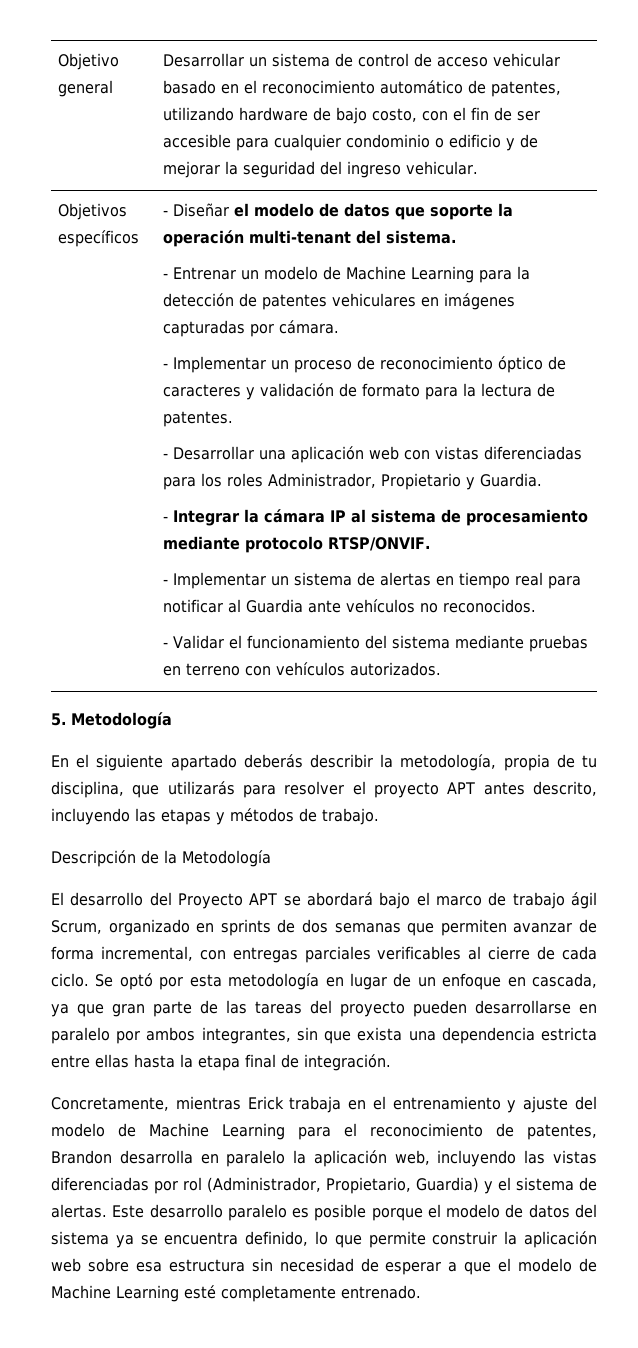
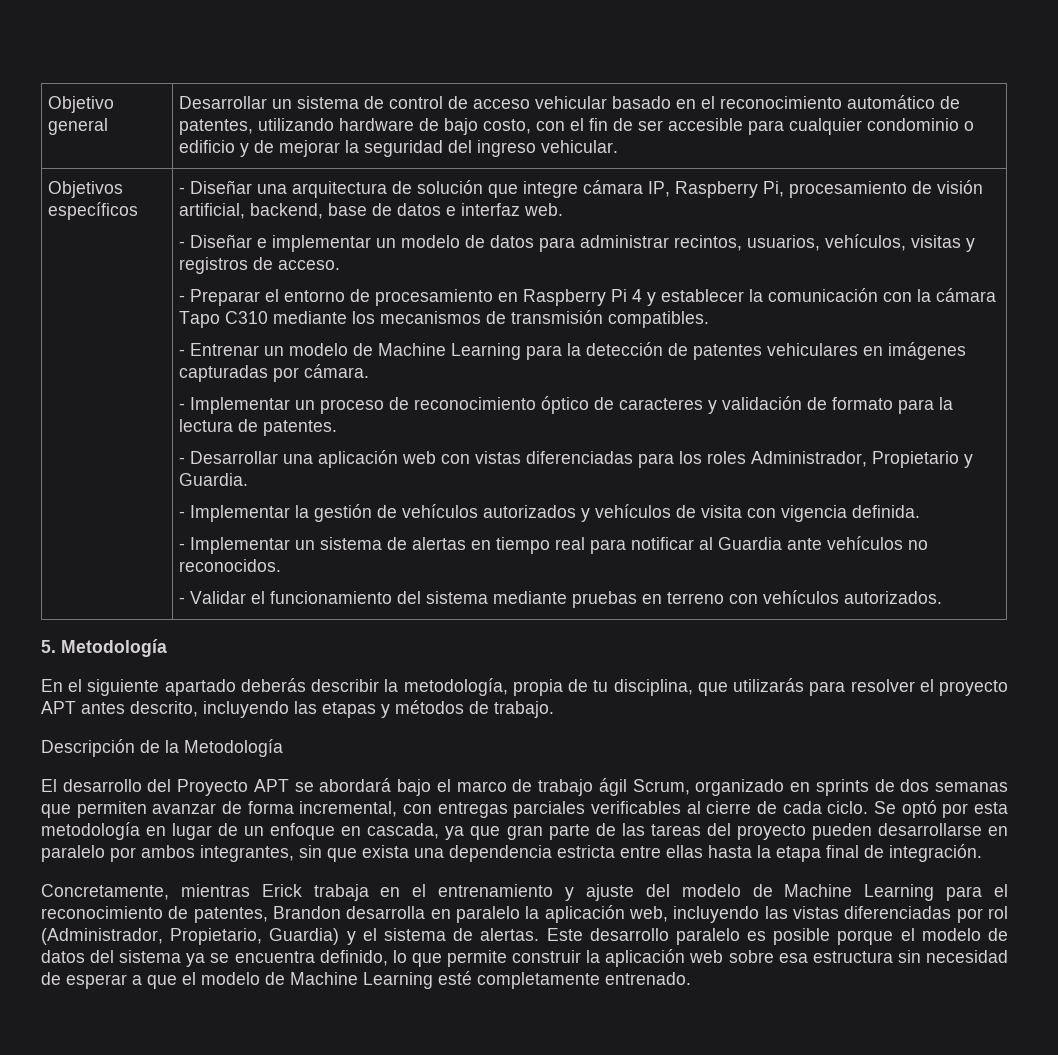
- - Diseñar el modelo de datos que soporte la operación multi-tenant del sistema.
+ - Diseñar una arquitectura de solución que integre cámara IP, Raspberry Pi, procesamiento de visión artificial, backend, base de datos e interfaz web.
+ - Diseñar e implementar un modelo de datos para administrar recintos, usuarios, vehículos, visitas y registros de acceso.
+ - Preparar el entorno de procesamiento en Raspberry Pi 4 y establecer la comunicación con la cámara Tapo C310 mediante los mecanismos de transmisión compatibles.
- - Integrar la cámara IP al sistema de procesamiento mediante protocolo RTSP/ONVIF.
+ - Implementar la gestión de vehículos autorizados y vehículos de visita con vigencia definida.

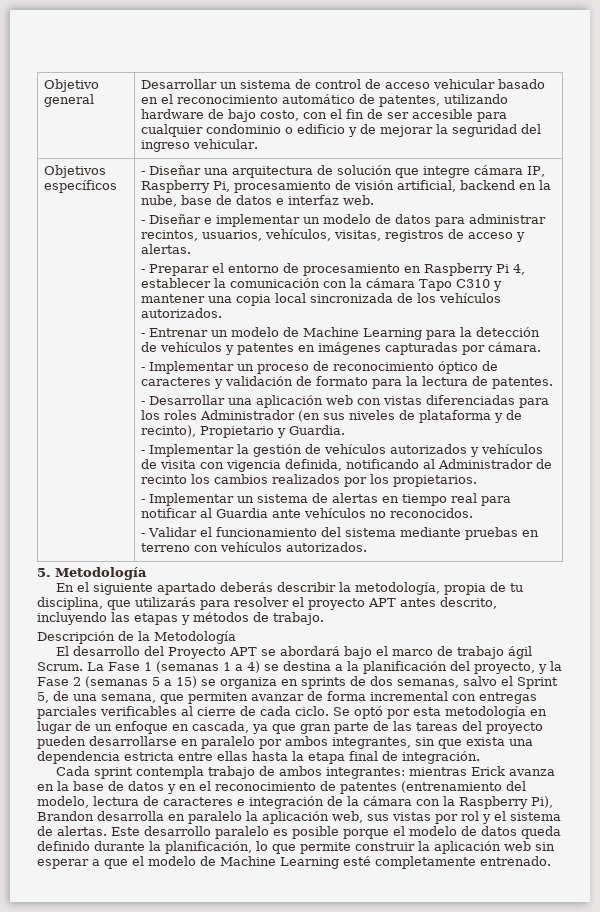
- - Diseñar una arquitectura de solución que integre cámara IP, Raspberry Pi, procesamiento de visión artificial, backend, base de datos e interfaz web.
+ - Diseñar una arquitectura de solución que integre cámara IP, Raspberry Pi, procesamiento de visión artificial, backend en la nube, base de datos e interfaz web.
- - Diseñar e implementar un modelo de datos para administrar recintos, usuarios, vehículos, visitas y registros de acceso.
+ - Diseñar e implementar un modelo de datos para administrar recintos, usuarios, vehículos, visitas, registros de acceso y alertas.
- - Preparar el entorno de procesamiento en Raspberry Pi 4 y establecer la comunicación con la cámara Tapo C310 mediante los mecanismos de transmisión compatibles.
+ - Preparar el entorno de procesamiento en Raspberry Pi 4, establecer la comunicación con la cámara Tapo C310 y mantener una copia local sincronizada de los vehículos autorizados.
- - Entrenar un modelo de Machine Learning para la detección de patentes vehiculares en imágenes capturadas por cámara.
+ - Entrenar un modelo de Machine Learning para la detección de vehículos y patentes en imágenes capturadas por cámara.
- - Desarrollar una aplicación web con vistas diferenciadas para los roles Administrador, Propietario y Guardia.
+ - Desarrollar una aplicación web con vistas diferenciadas para los roles Administrador (en sus niveles de plataforma y de recinto), Propietario y Guardia.
- - Implementar la gestión de vehículos autorizados y vehículos de visita con vigencia definida.
+ - Implementar la gestión de vehículos autorizados y vehículos de visita con vigencia definida, notificando al Administrador de recinto los cambios realizados por los propietarios.
- El desarrollo del Proyecto APT se abordará bajo el marco de trabajo ágil Scrum, organizado en sprints de dos semanas que permiten avanzar de forma incremental, con entregas parciales verificables al cierre de cada ciclo.
+ El desarrollo del Proyecto APT se abordará bajo el marco de trabajo ágil Scrum. La Fase 1 (semanas 1 a 4) se destina a la planificación del proyecto, y la Fase 2 (semanas 5 a 15) se organiza en sprints de dos semanas, salvo el Sprint 5, de una semana, que permiten avanzar de forma incremental con entregas parciales verificables al cierre de cada ciclo.
- Concretamente, mientras Erick trabaja en el entrenamiento y ajuste del modelo de Machine Learning para el reconocimiento de patentes, Brandon desarrolla en paralelo la aplicación web, incluyendo las vistas diferenciadas por rol (Administrador, Propietario, Guardia) y el sistema de alertas.
+ Cada sprint contempla trabajo de ambos integrantes: mientras Erick avanza en la base de datos y en el reconocimiento de patentes (entrenamiento del modelo, lectura de caracteres e integración de la cámara con la Raspberry Pi), Brandon desarrolla en paralelo la aplicación web, sus vistas por rol y el sistema de alertas.
- Este desarrollo paralelo es posible porque el modelo de datos del sistema ya se encuentra definido, lo que permite construir la aplicación web sobre esa estructura sin necesidad de esperar a que el modelo de Machine Learning esté completamente entrenado.
+ Este desarrollo paralelo es posible porque el modelo de datos queda definido durante la planificación, lo que permite construir la aplicación web sin esperar a que el modelo de Machine Learning esté completamente entrenado.

